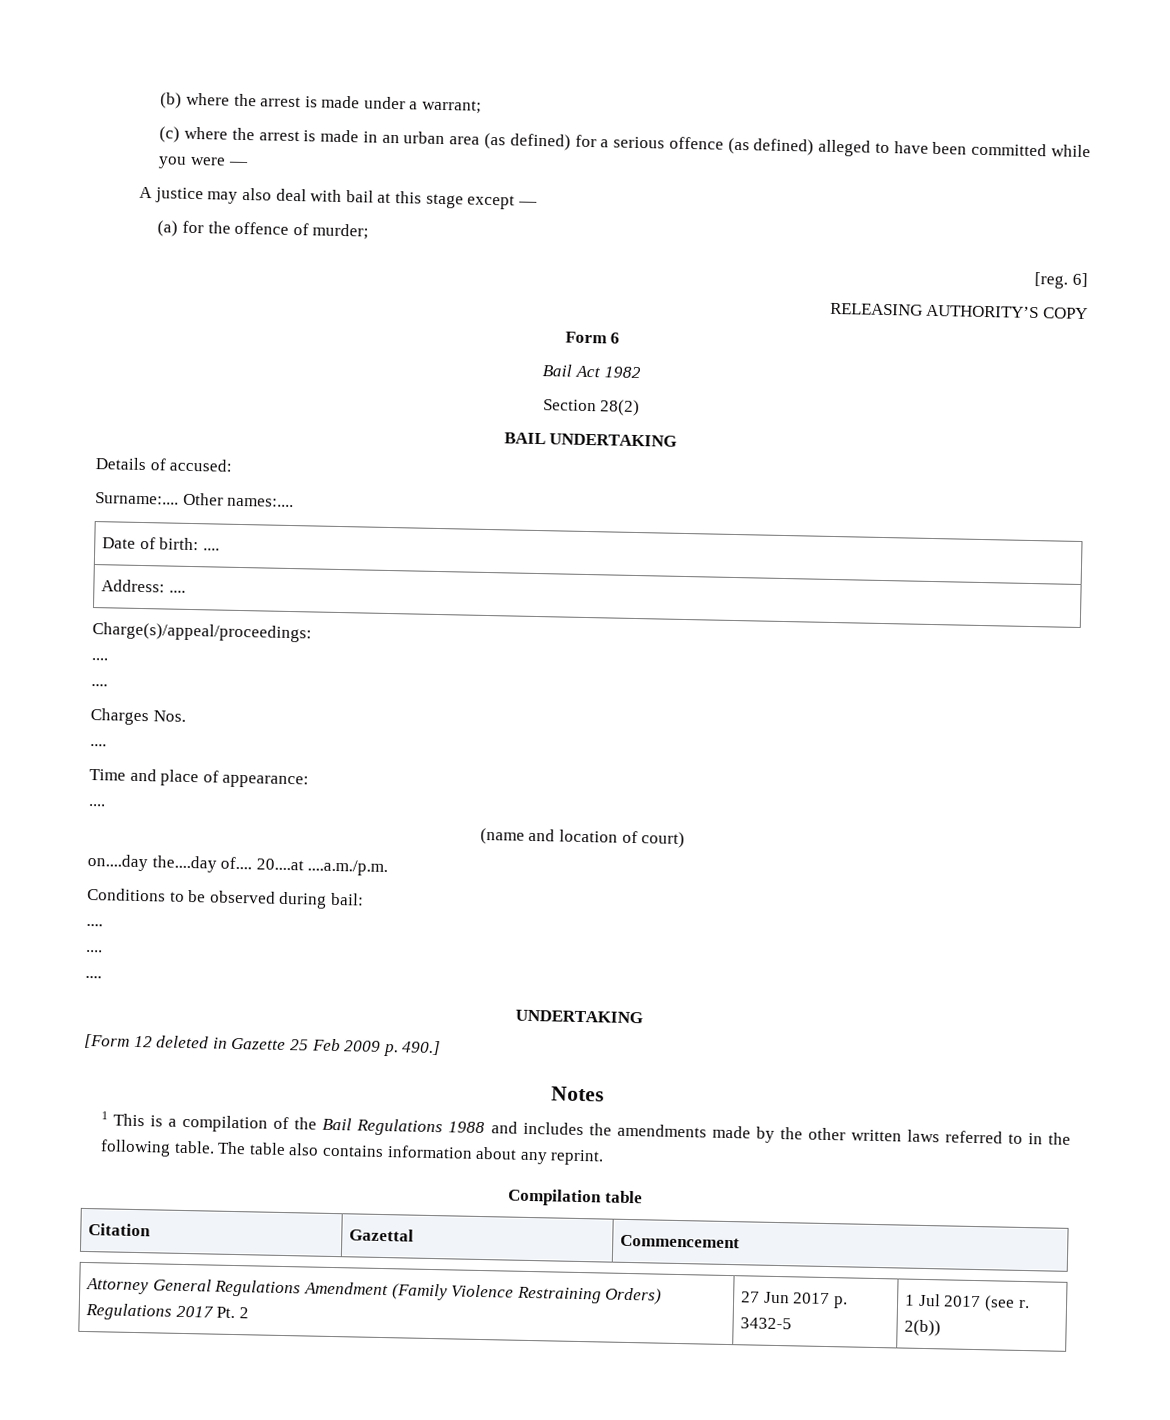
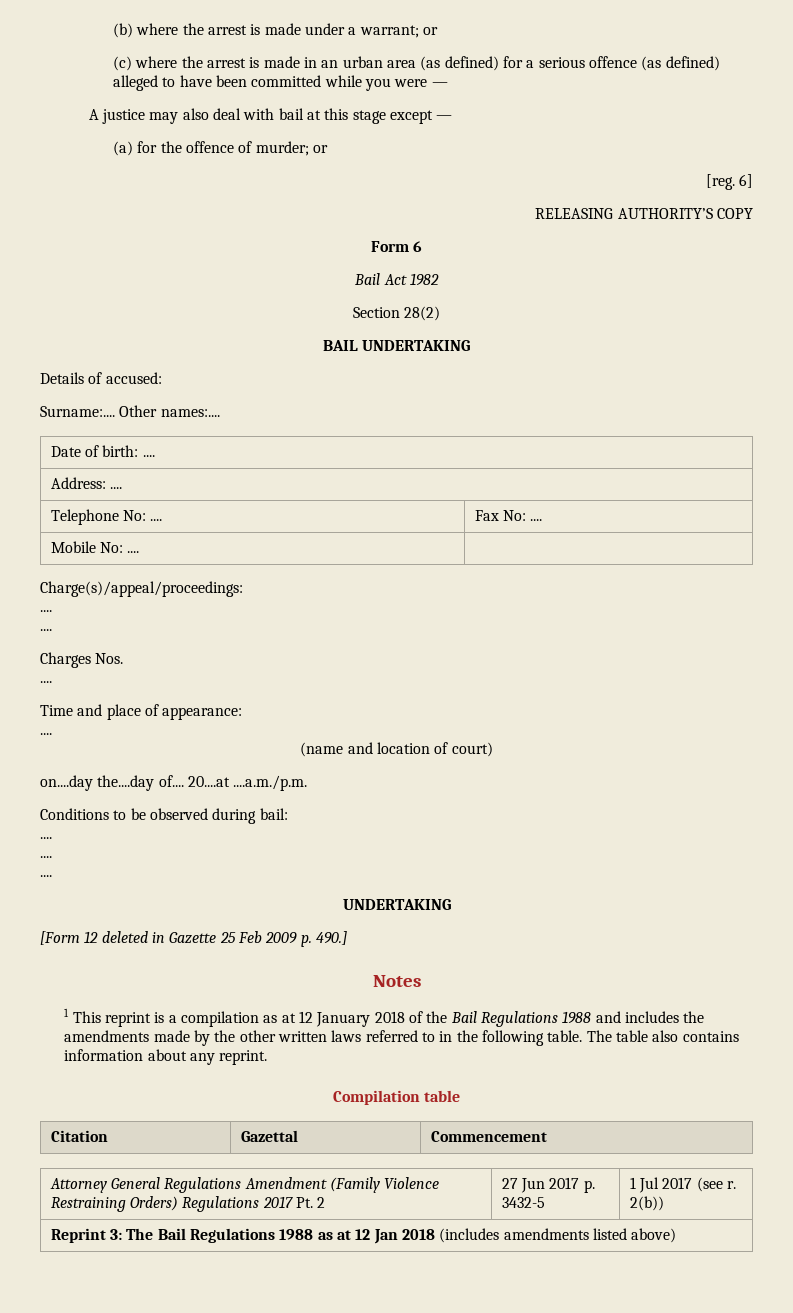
- (b) where the arrest is made under a warrant;
+ (b) where the arrest is made under a warrant; or
- (a) for the offence of murder;
+ (a) for the offence of murder; or
+ Telephone No: .... | Fax No: ....
+ Mobile No: .... |
- 1 This is a compilation of the Bail Regulations 1988 and includes the amendments made by the other written laws referred to in the following table.
+ 1 This reprint is a compilation as at 12 January 2018 of the Bail Regulations 1988 and includes the amendments made by the other written laws referred to in the following table.
+ Reprint 3: The Bail Regulations 1988 as at 12 Jan 2018 (includes amendments listed above)

